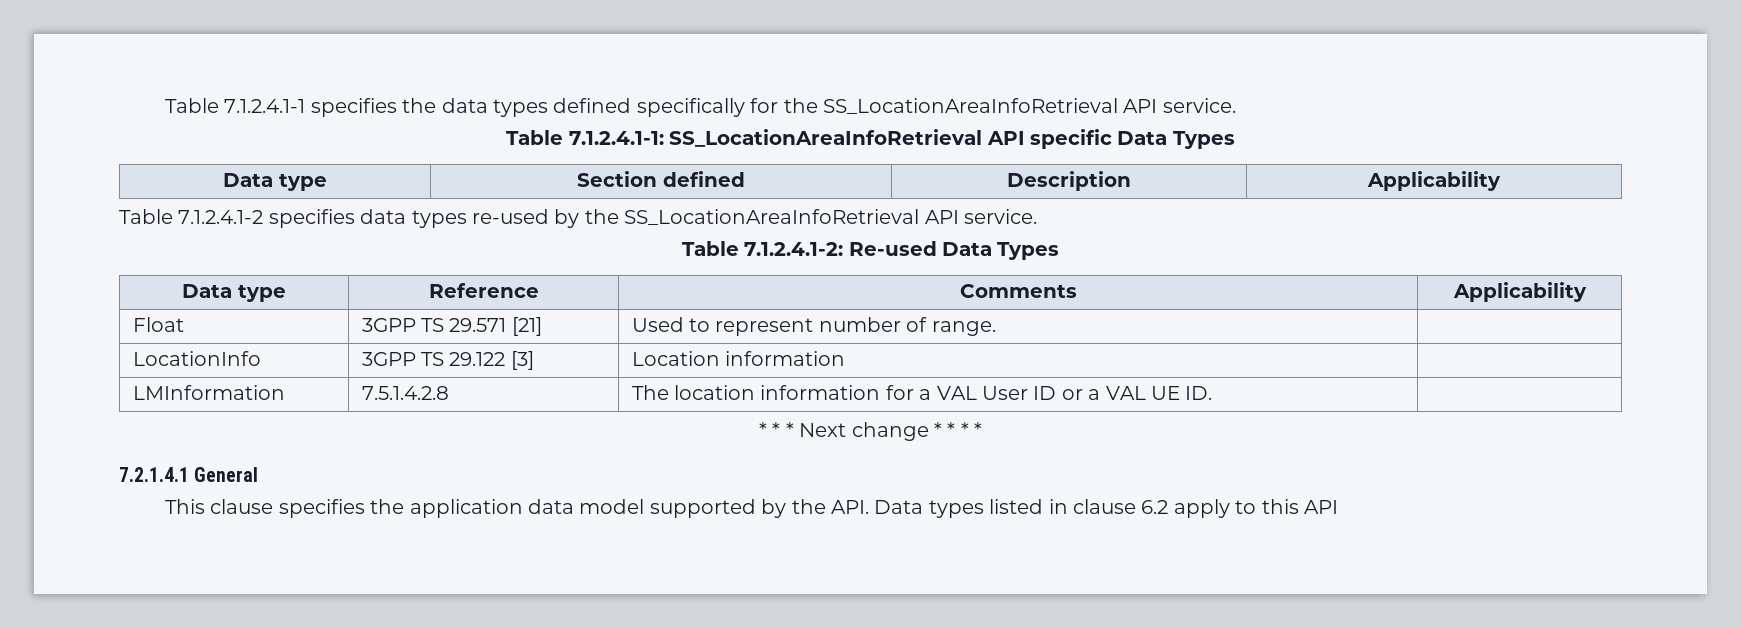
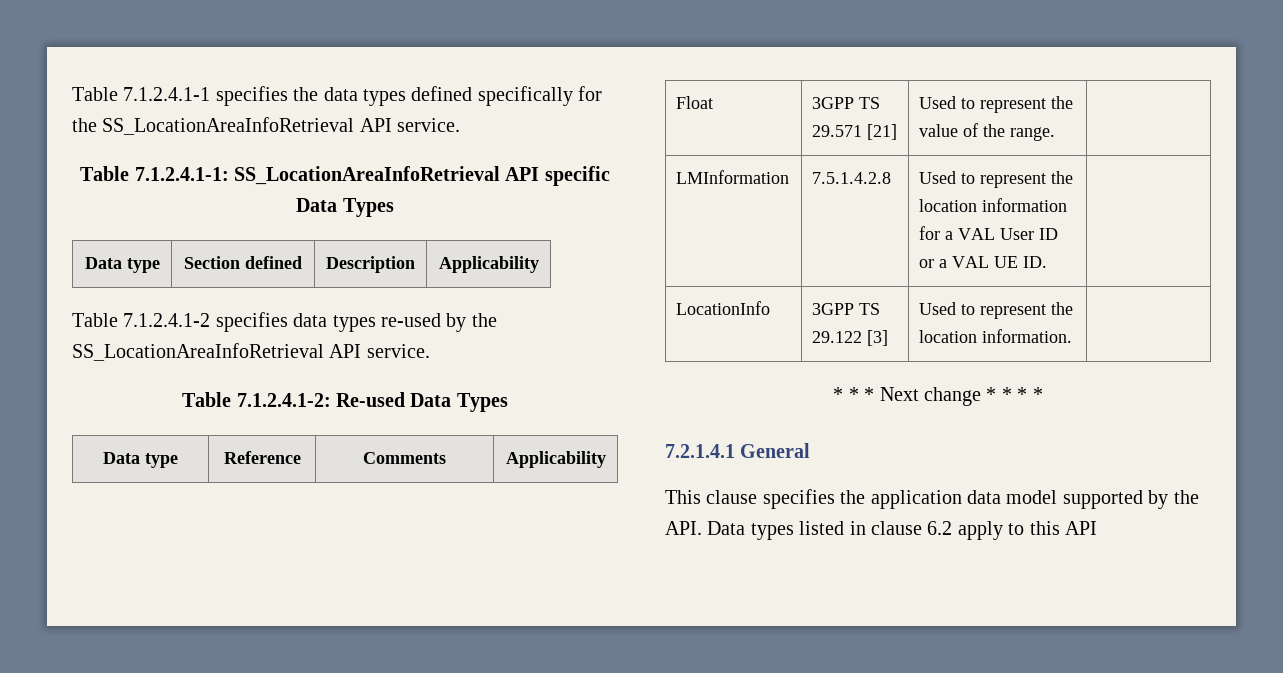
- Float | 3GPP TS 29.571 [21] | Used to represent number of range. |
- LocationInfo | 3GPP TS 29.122 [3] | Location information |
- LMInformation | 7.5.1.4.2.8 | The location information for a VAL User ID or a VAL UE ID. |
+ Float | 3GPP TS 29.571 [21] | Used to represent the value of the range. |
+ LMInformation | 7.5.1.4.2.8 | Used to represent the location information for a VAL User ID or a VAL UE ID. |
+ LocationInfo | 3GPP TS 29.122 [3] | Used to represent the location information. |

